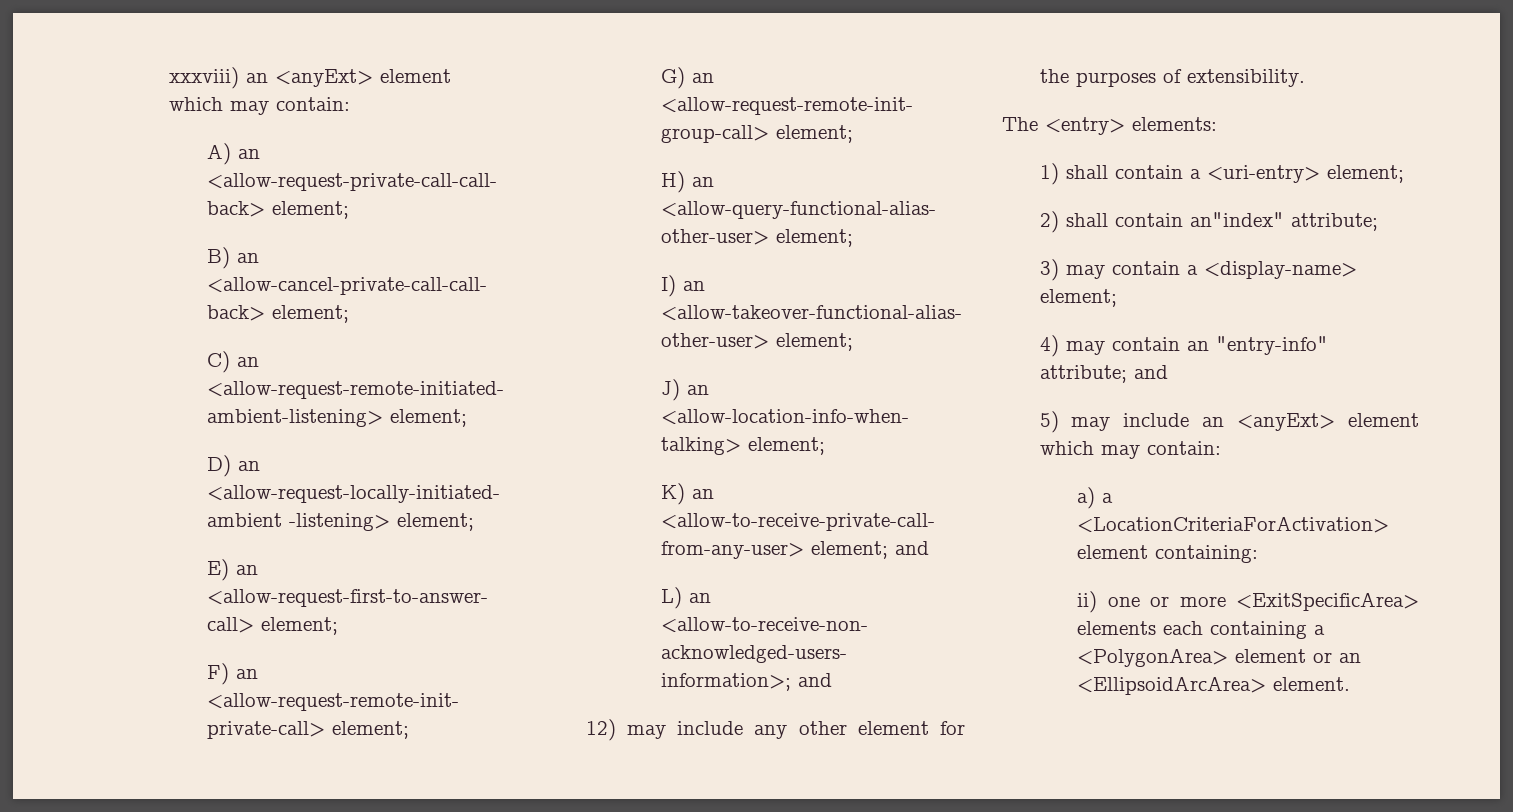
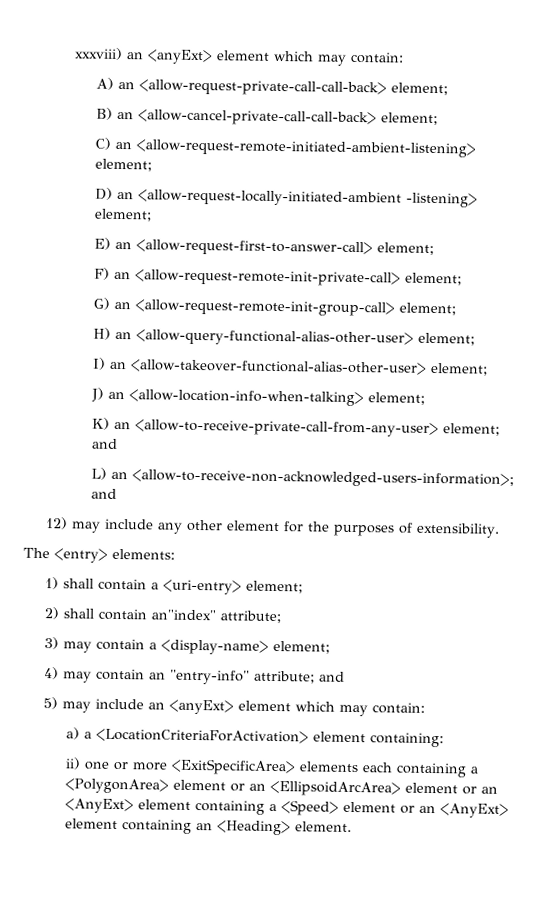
- ii) one or more <ExitSpecificArea> elements each containing a <PolygonArea> element or an <EllipsoidArcArea> element.
+ ii) one or more <ExitSpecificArea> elements each containing a <PolygonArea> element or an <EllipsoidArcArea> element or an <AnyExt> element containing a <Speed> element or an <AnyExt> element containing an <Heading> element.

